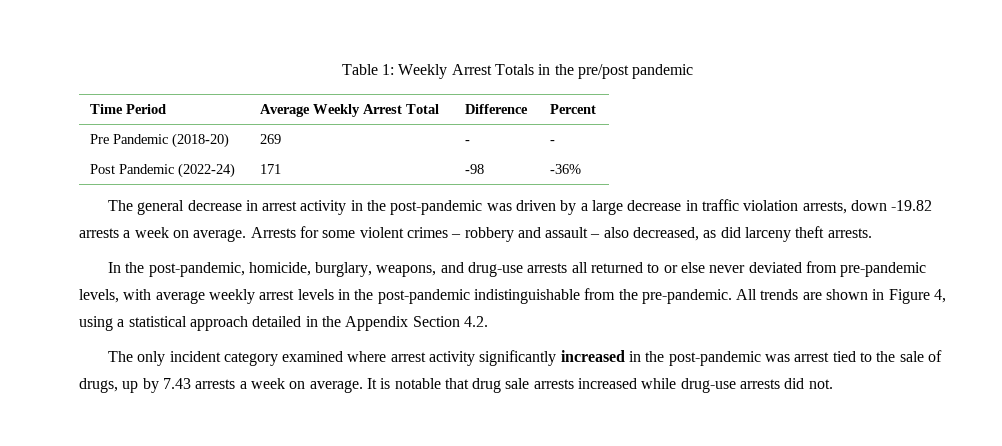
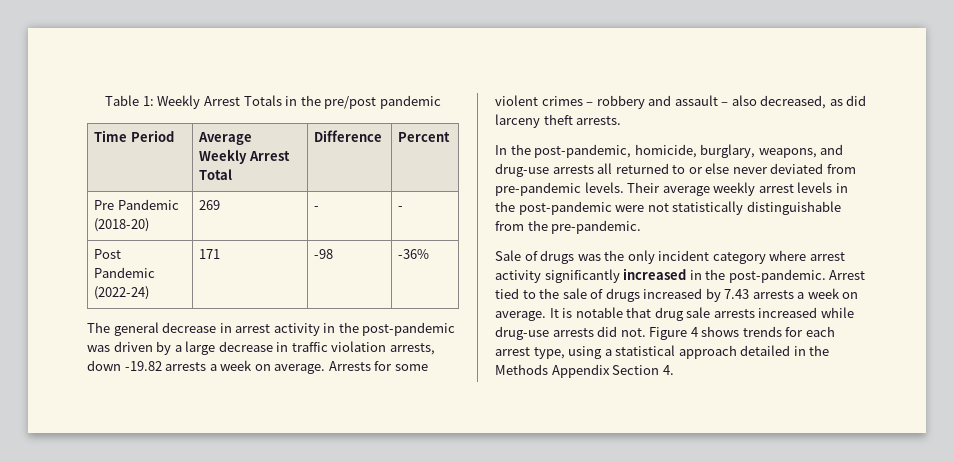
- In the post-pandemic, homicide, burglary, weapons, and drug-use arrests all returned to or else never deviated from pre-pandemic levels, with average weekly arrest levels in the post-pandemic indistinguishable from the pre-pandemic. All trends are shown in Figure 4, using a statistical approach detailed in the Appendix Section 4.2.
- The only incident category examined where arrest activity significantly increased in the post-pandemic was arrest tied to the sale of drugs, up by 7.43 arrests a week on average.
+ In the post-pandemic, homicide, burglary, weapons, and drug-use arrests all returned to or else never deviated from pre-pandemic levels. Their average weekly arrest levels in the post-pandemic were not statistically distinguishable from the pre-pandemic.
+ Sale of drugs was the only incident category where arrest activity significantly increased in the post-pandemic. Arrest tied to the sale of drugs increased by 7.43 arrests a week on average.
+ Figure 4 shows trends for each arrest type, using a statistical approach detailed in the Methods Appendix Section 4.

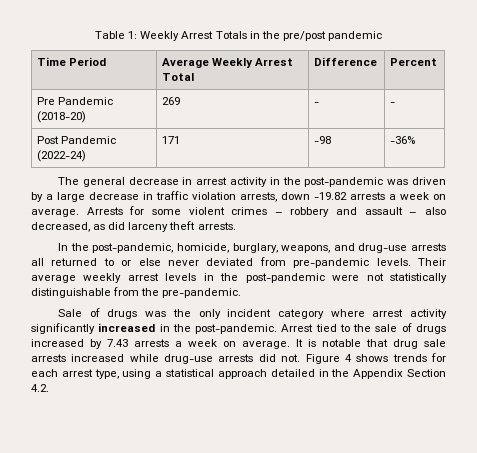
- Figure 4 shows trends for each arrest type, using a statistical approach detailed in the Methods Appendix Section 4.
+ Figure 4 shows trends for each arrest type, using a statistical approach detailed in the Appendix Section 4.2.

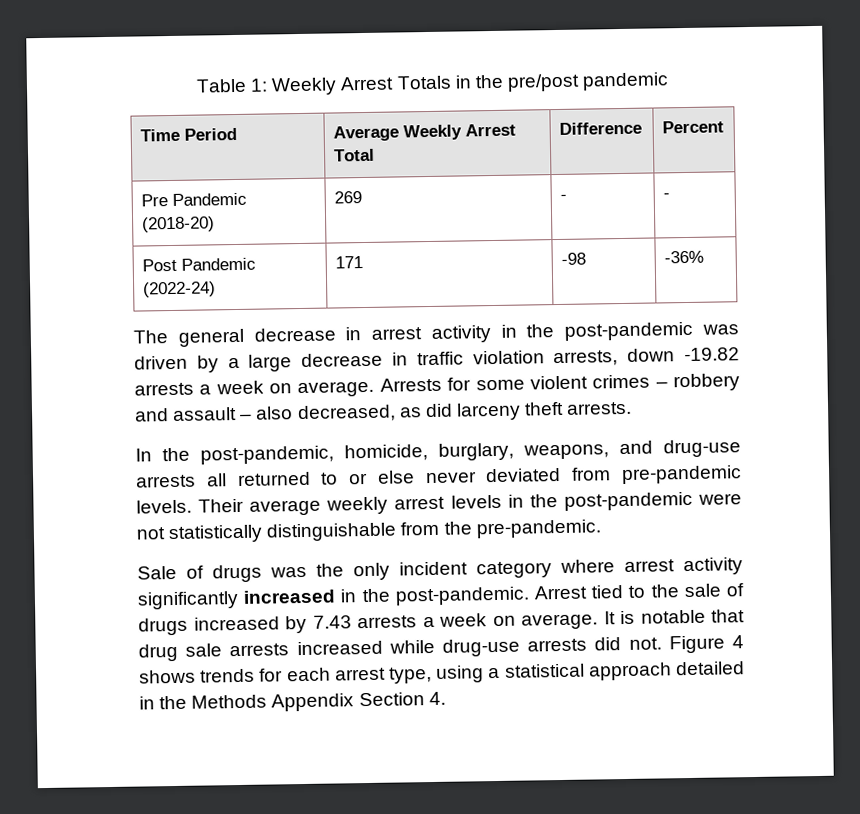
- Figure 4 shows trends for each arrest type, using a statistical approach detailed in the Appendix Section 4.2.
+ Figure 4 shows trends for each arrest type, using a statistical approach detailed in the Methods Appendix Section 4.

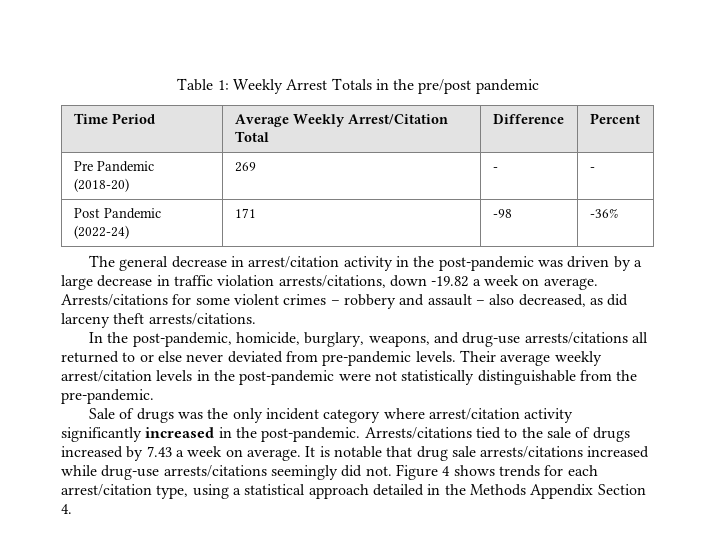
- Time Period | Average Weekly Arrest Total | Difference | Percent
+ Time Period | Average Weekly Arrest/Citation Total | Difference | Percent
- The general decrease in arrest activity in the post-pandemic was driven by a large decrease in traffic violation arrests, down -19.82 arrests a week on average. Arrests for some violent crimes – robbery and assault – also decreased, as did larceny theft arrests.
+ The general decrease in arrest/citation activity in the post-pandemic was driven by a large decrease in traffic violation arrests/citations, down -19.82 a week on average. Arrests/citations for some violent crimes – robbery and assault – also decreased, as did larceny theft arrests/citations.
- In the post-pandemic, homicide, burglary, weapons, and drug-use arrests all returned to or else never deviated from pre-pandemic levels.
+ In the post-pandemic, homicide, burglary, weapons, and drug-use arrests/citations all returned to or else never deviated from pre-pandemic levels.
- Their average weekly arrest levels in the post-pandemic were not statistically distinguishable from the pre-pandemic.
+ Their average weekly arrest/citation levels in the post-pandemic were not statistically distinguishable from the pre-pandemic.
- Sale of drugs was the only incident category where arrest activity significantly increased in the post-pandemic.
+ Sale of drugs was the only incident category where arrest/citation activity significantly increased in the post-pandemic.
- Arrest tied to the sale of drugs increased by 7.43 arrests a week on average.
+ Arrests/citations tied to the sale of drugs increased by 7.43 a week on average.
- It is notable that drug sale arrests increased while drug-use arrests did not.
+ It is notable that drug sale arrests/citations increased while drug-use arrests/citations seemingly did not.
- Figure 4 shows trends for each arrest type, using a statistical approach detailed in the Methods Appendix Section 4.
+ Figure 4 shows trends for each arrest/citation type, using a statistical approach detailed in the Methods Appendix Section 4.

